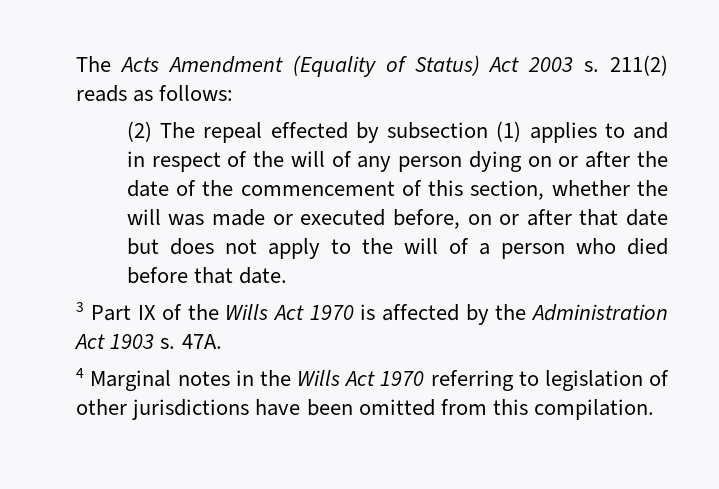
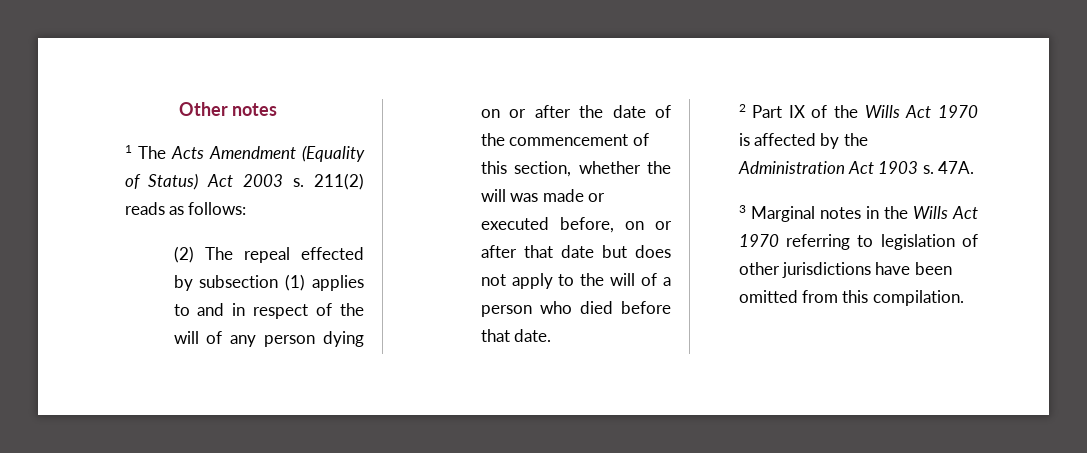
- The Acts Amendment (Equality of Status) Act 2003 s.
+ Other notes
+ 1 The Acts Amendment (Equality of Status) Act 2003 s.
- 3 Part IX of the Wills Act 1970 is affected by the Administration Act 1903 s.
+ 2 Part IX of the Wills Act 1970 is affected by the Administration Act 1903 s.
- 4 Marginal notes in the Wills Act 1970 referring to legislation of other jurisdictions have been omitted from this compilation.
+ 3 Marginal notes in the Wills Act 1970 referring to legislation of other jurisdictions have been omitted from this compilation.

